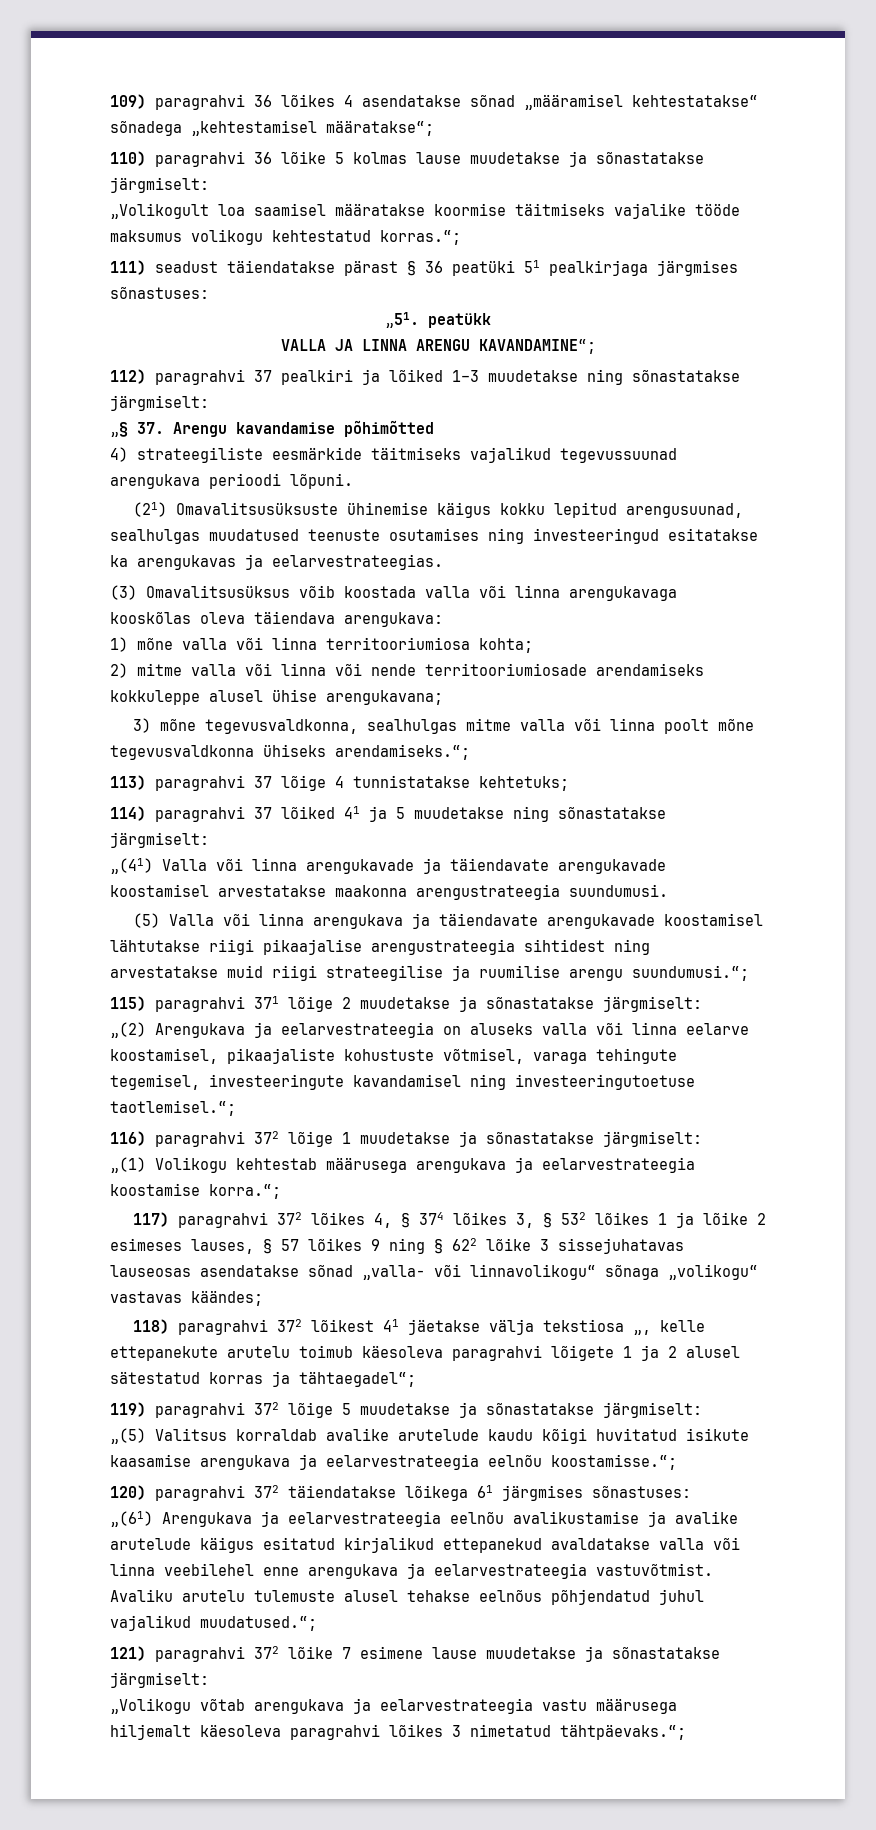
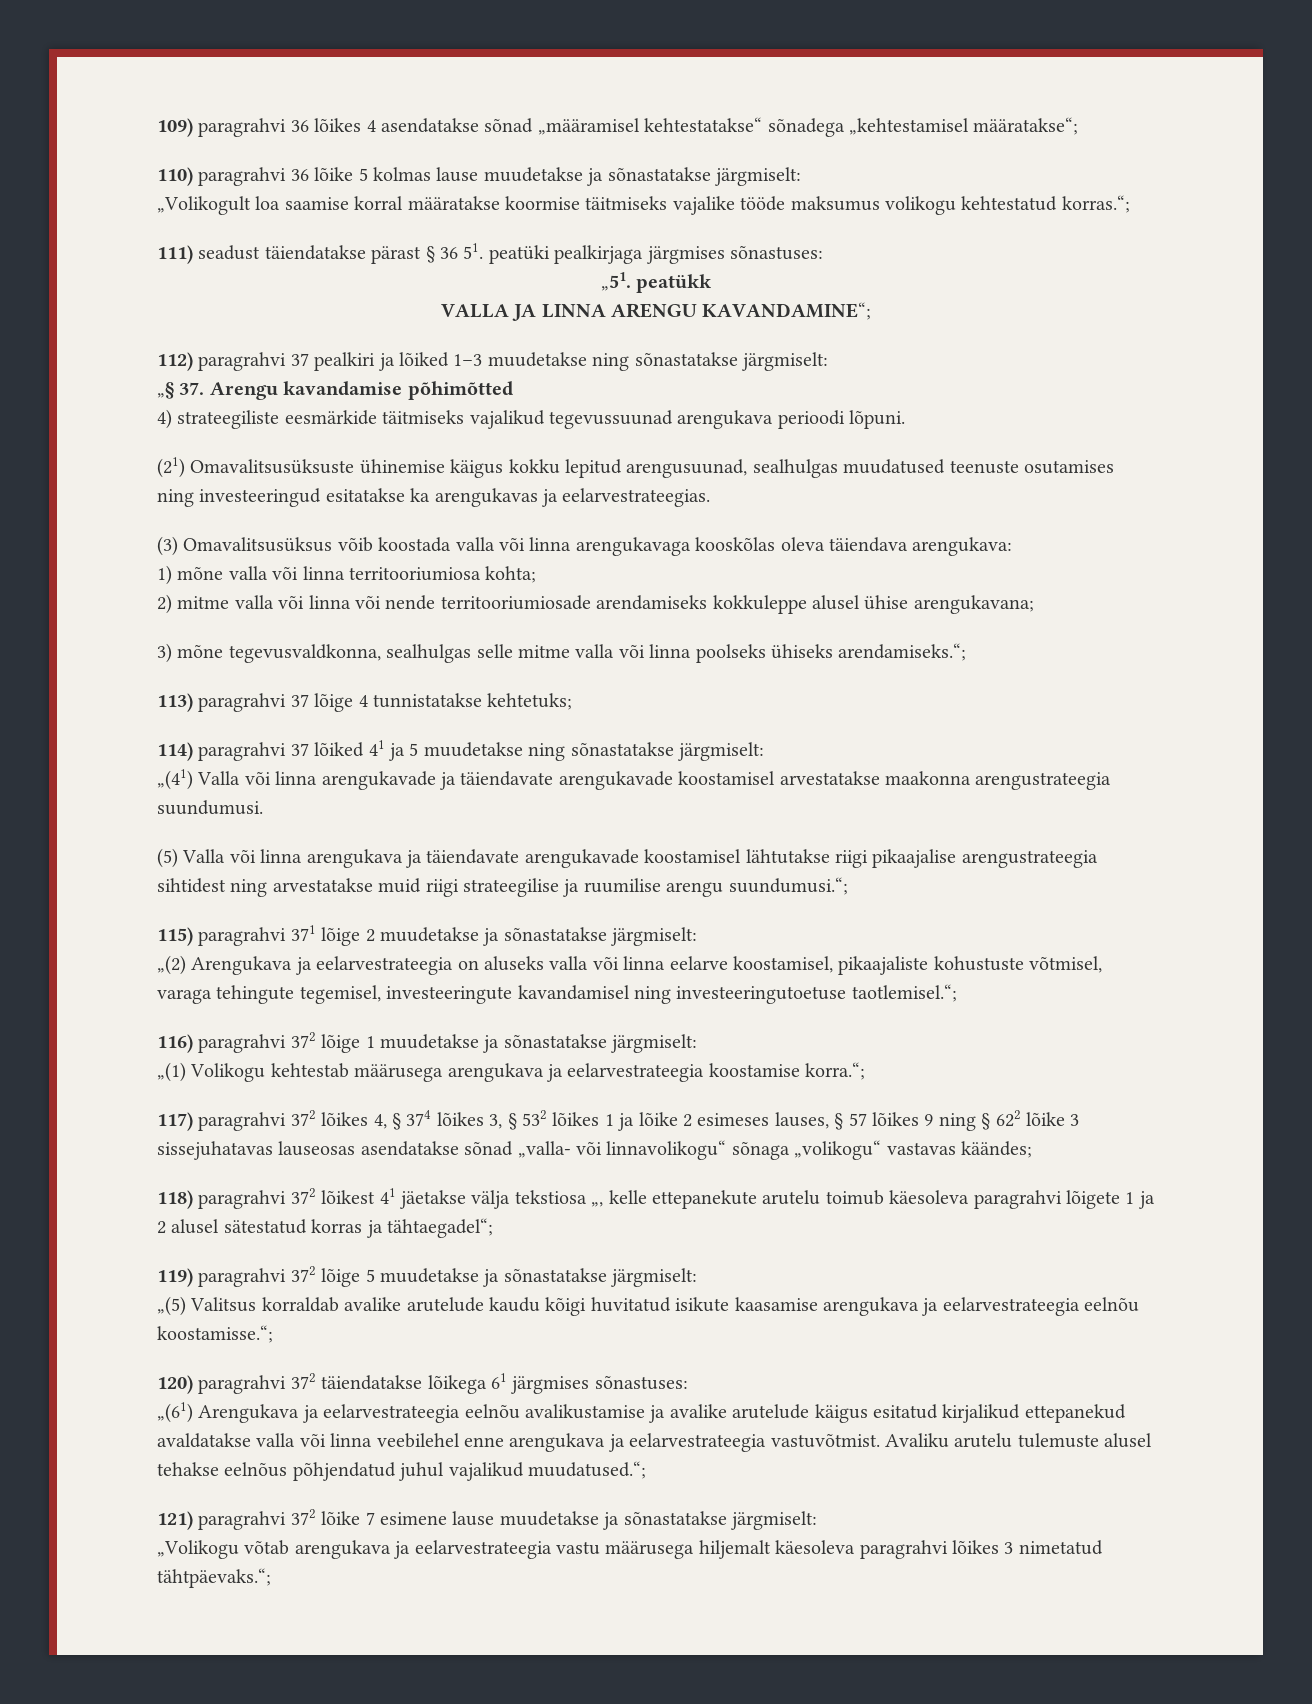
- „Volikogult loa saamisel määratakse koormise täitmiseks vajalike tööde maksumus volikogu kehtestatud korras.“;
+ „Volikogult loa saamise korral määratakse koormise täitmiseks vajalike tööde maksumus volikogu kehtestatud korras.“;
- 111) seadust täiendatakse pärast § 36 peatüki 51 pealkirjaga järgmises sõnastuses:
+ 111) seadust täiendatakse pärast § 36 51. peatüki pealkirjaga järgmises sõnastuses:
- 3) mõne tegevusvaldkonna, sealhulgas mitme valla või linna poolt mõne tegevusvaldkonna ühiseks arendamiseks.“;
+ 3) mõne tegevusvaldkonna, sealhulgas selle mitme valla või linna poolseks ühiseks arendamiseks.“;

